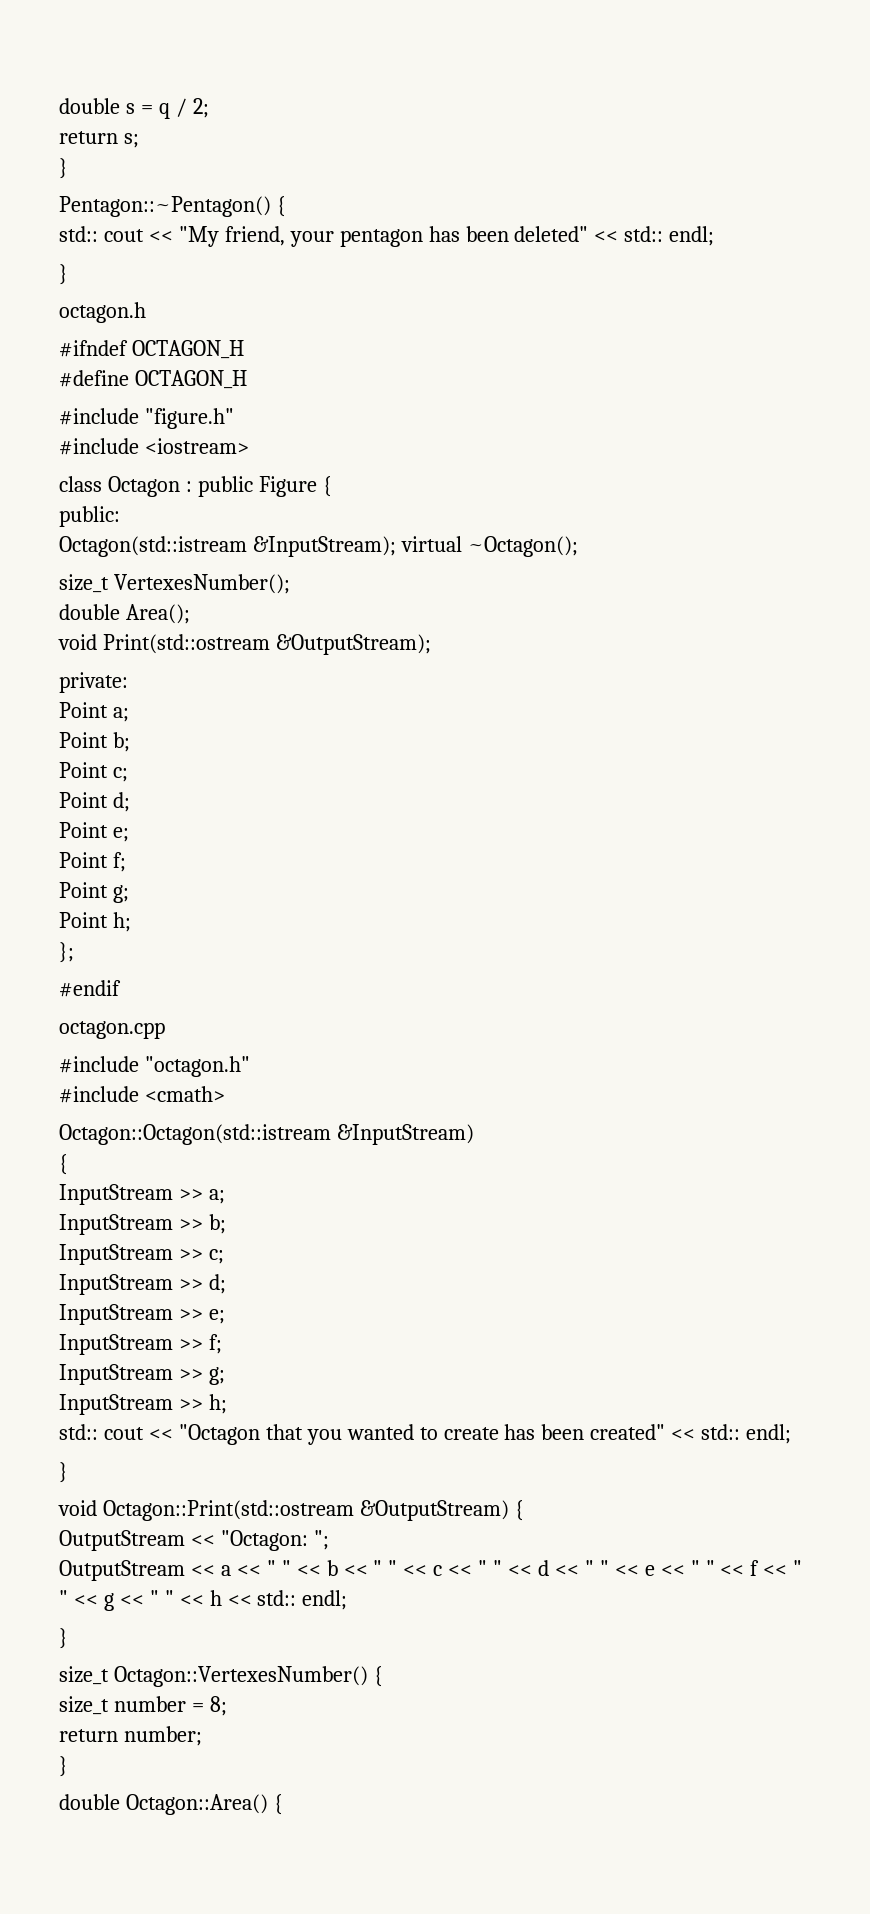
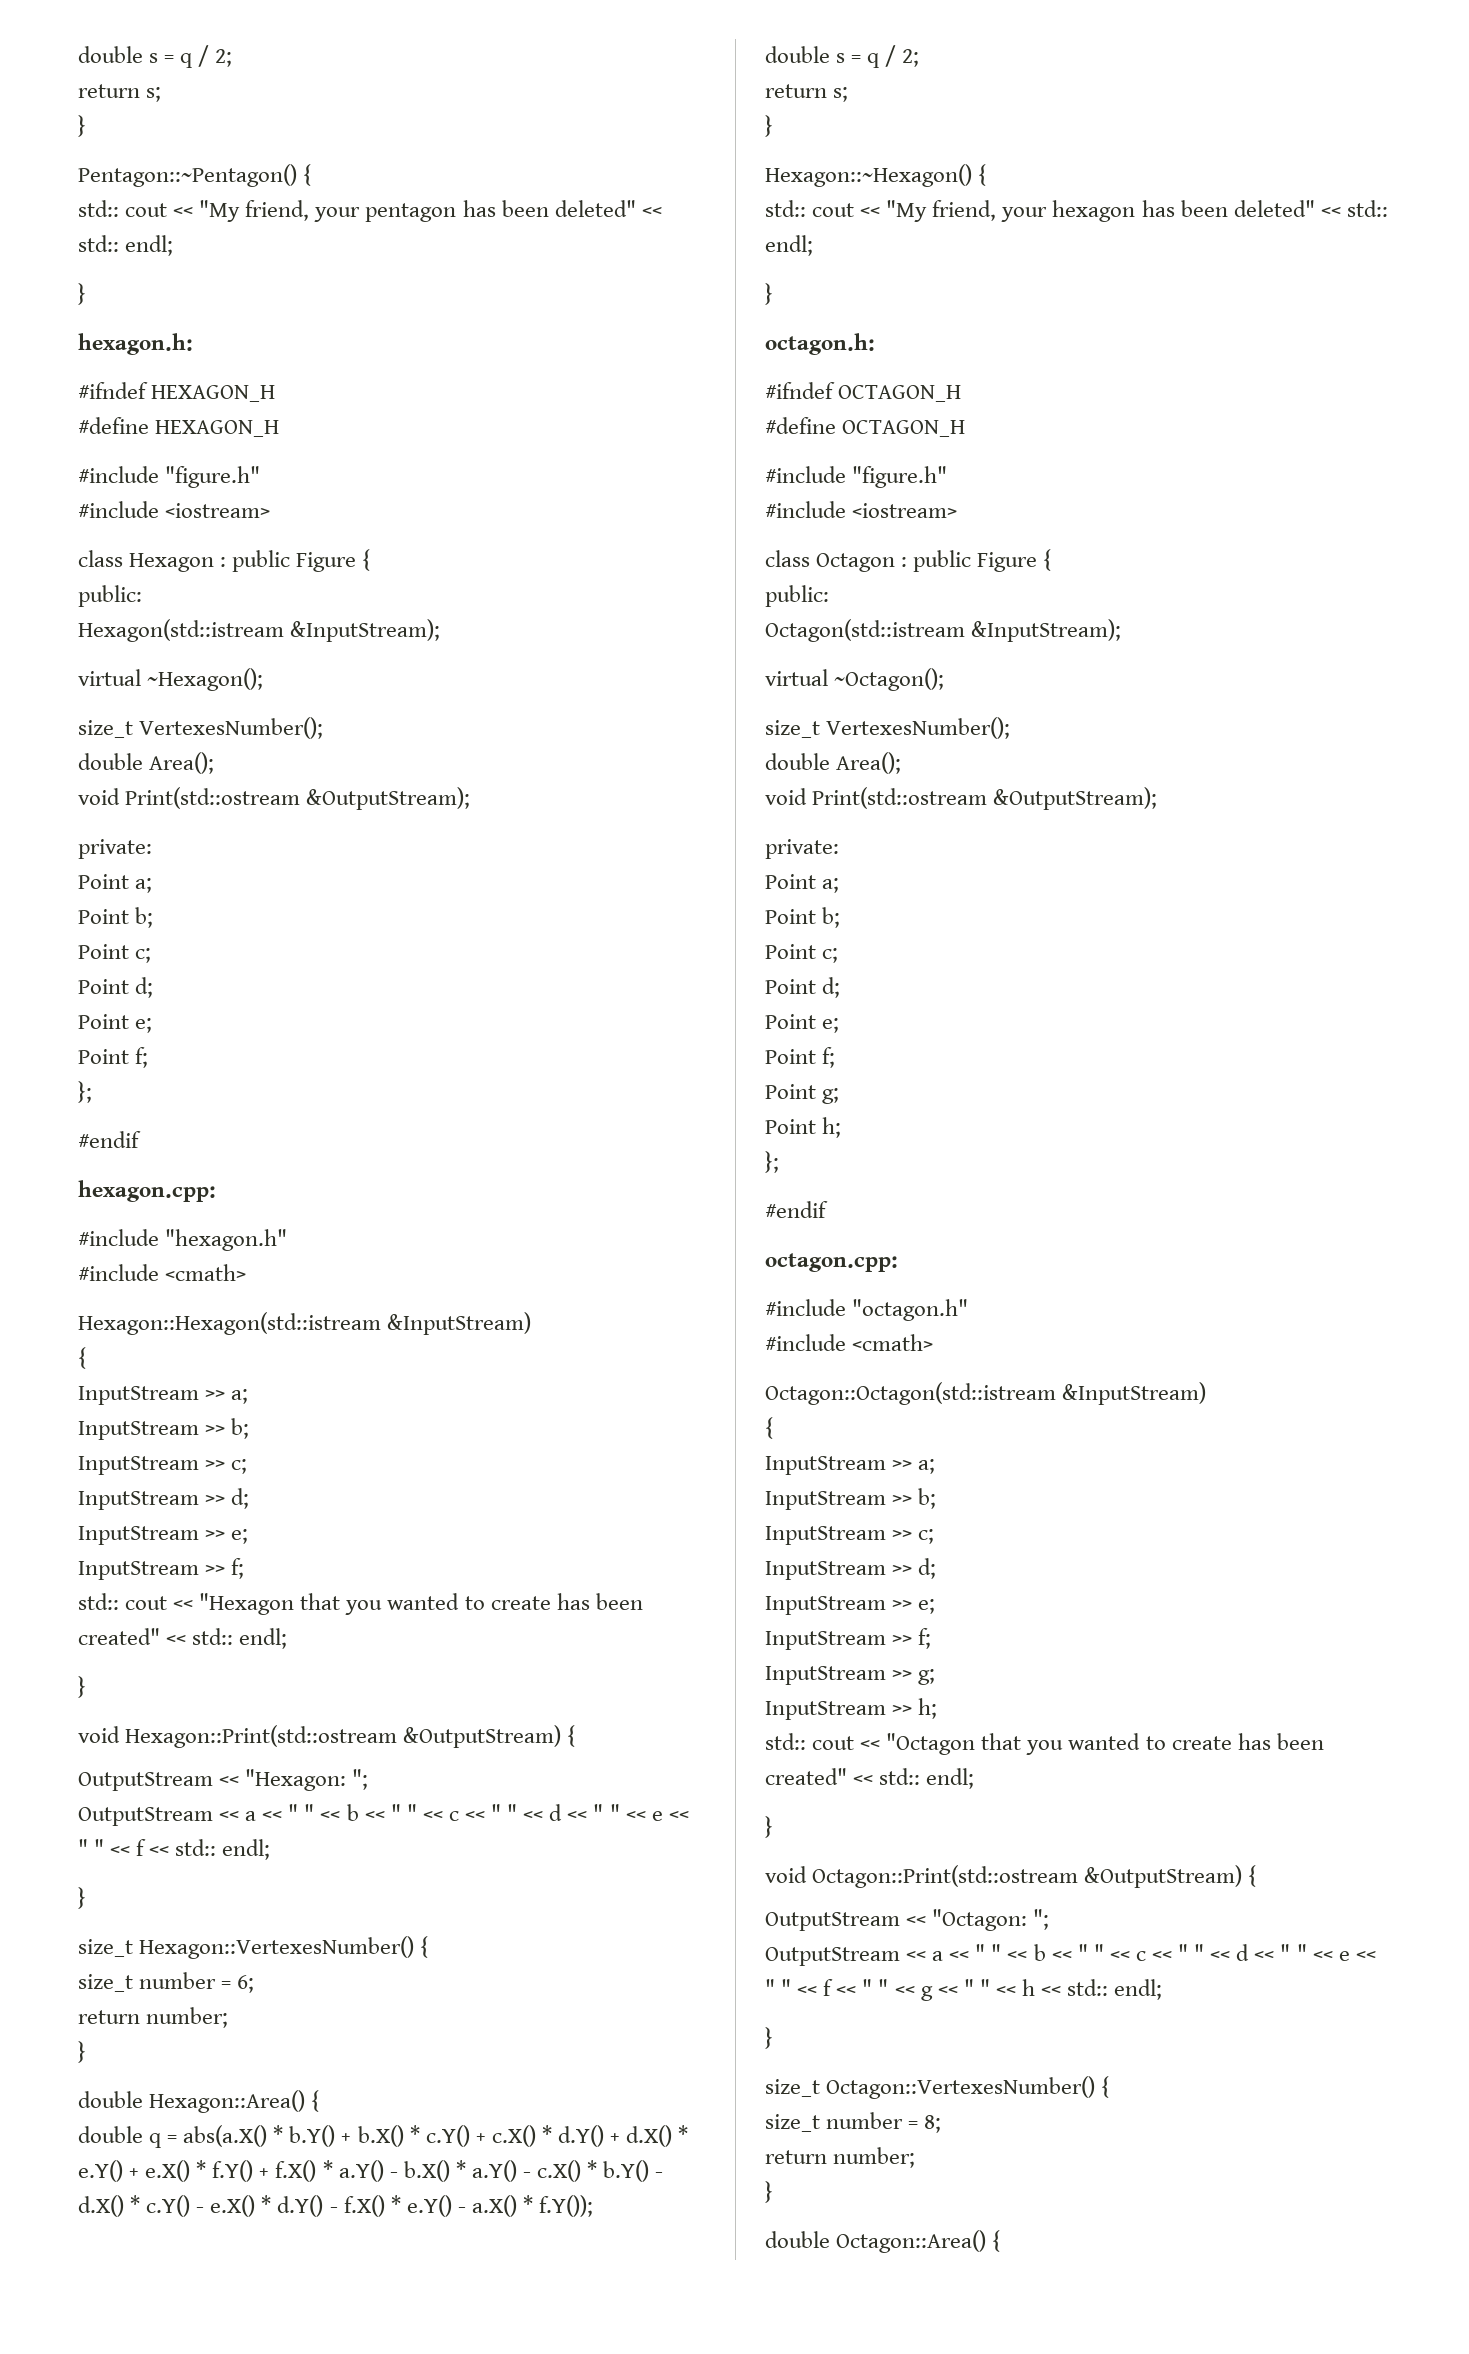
- octagon.h
+ hexagon.h:
+ #ifndef HEXAGON_H
+ #define HEXAGON_H
+ #include "figure.h"
+ #include <iostream>
+ class Hexagon : public Figure {
+ public:
+ Hexagon(std::istream &InputStream);
+ virtual ~Hexagon();
+ size_t VertexesNumber();
+ double Area();
+ void Print(std::ostream &OutputStream);
+ private:
+ Point a;
+ Point b;
+ Point c;
+ Point d;
+ Point e;
+ Point f;
+ };
+ #endif
+ hexagon.cpp:
+ #include "hexagon.h"
+ #include <cmath>
+ Hexagon::Hexagon(std::istream &InputStream)
+ {
+ InputStream >> a;
+ InputStream >> b;
+ InputStream >> c;
+ InputStream >> d;
+ InputStream >> e;
+ InputStream >> f;
+ std:: cout << "Hexagon that you wanted to create has been created" << std:: endl;
+ }
+ void Hexagon::Print(std::ostream &OutputStream) {
+ OutputStream << "Hexagon: ";
+ OutputStream << a << " " << b << " " << c << " " << d << " " << e << " " << f << std:: endl;
+ }
+ size_t Hexagon::VertexesNumber() {
+ size_t number = 6;
+ return number;
+ }
+ double Hexagon::Area() {
+ double q = abs(a.X() * b.Y() + b.X() * c.Y() + c.X() * d.Y() + d.X() * e.Y() + e.X() * f.Y() + f.X() * a.Y() - b.X() * a.Y() - c.X() * b.Y() - d.X() * c.Y() - e.X() * d.Y() - f.X() * e.Y() - a.X() * f.Y());
+ double s = q / 2;
+ return s;
+ }
+ Hexagon::~Hexagon() {
+ std:: cout << "My friend, your hexagon has been deleted" << std:: endl;
+ }
+ octagon.h:
- Octagon(std::istream &InputStream); virtual ~Octagon();
+ Octagon(std::istream &InputStream);
+ virtual ~Octagon();
- octagon.cpp
+ octagon.cpp:

